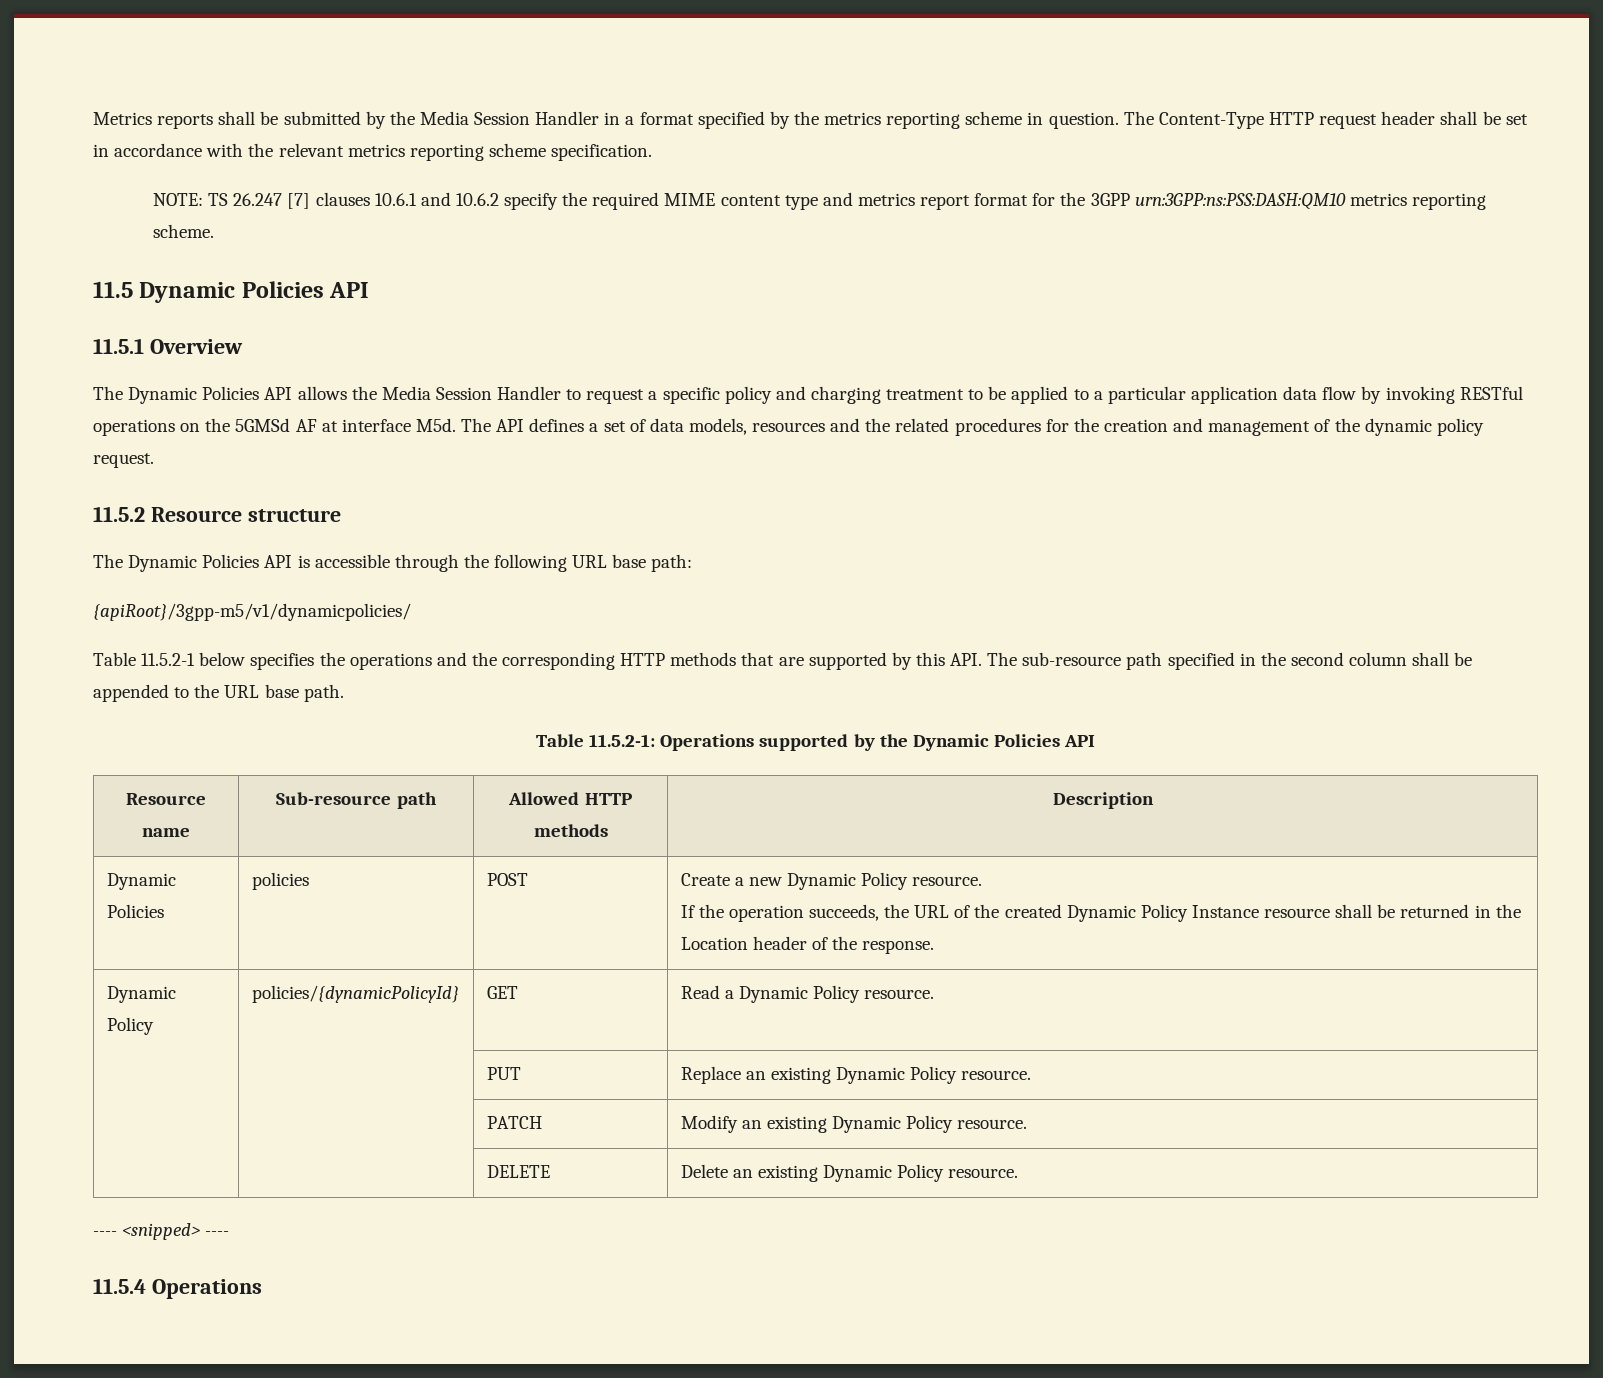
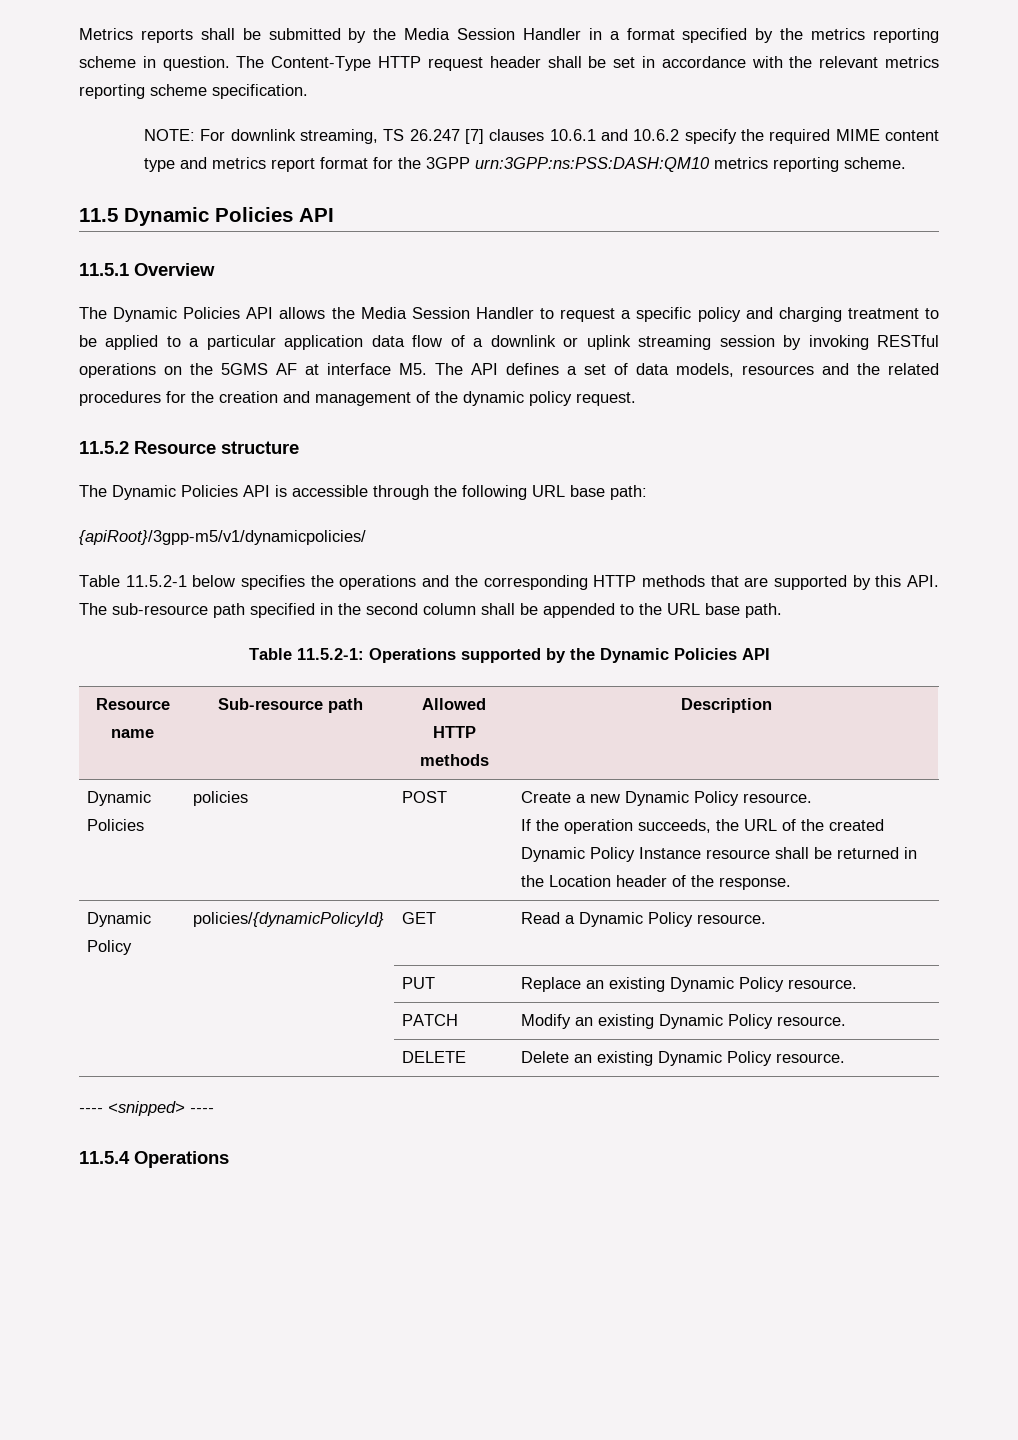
- NOTE: TS 26.247 [7] clauses 10.6.1 and 10.6.2 specify the required MIME content type and metrics report format for the 3GPP urn:3GPP:ns:PSS:DASH:QM10 metrics reporting scheme.
+ NOTE: For downlink streaming, TS 26.247 [7] clauses 10.6.1 and 10.6.2 specify the required MIME content type and metrics report format for the 3GPP urn:3GPP:ns:PSS:DASH:QM10 metrics reporting scheme.
- The Dynamic Policies API allows the Media Session Handler to request a specific policy and charging treatment to be applied to a particular application data flow by invoking RESTful operations on the 5GMSd AF at interface M5d. The API defines a set of data models, resources and the related procedures for the creation and management of the dynamic policy request.
+ The Dynamic Policies API allows the Media Session Handler to request a specific policy and charging treatment to be applied to a particular application data flow of a downlink or uplink streaming session by invoking RESTful operations on the 5GMS AF at interface M5. The API defines a set of data models, resources and the related procedures for the creation and management of the dynamic policy request.

